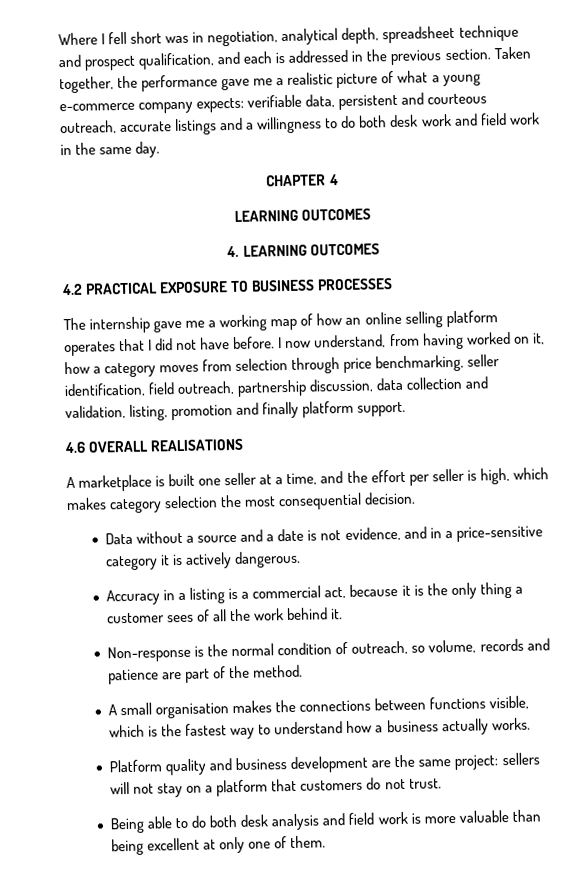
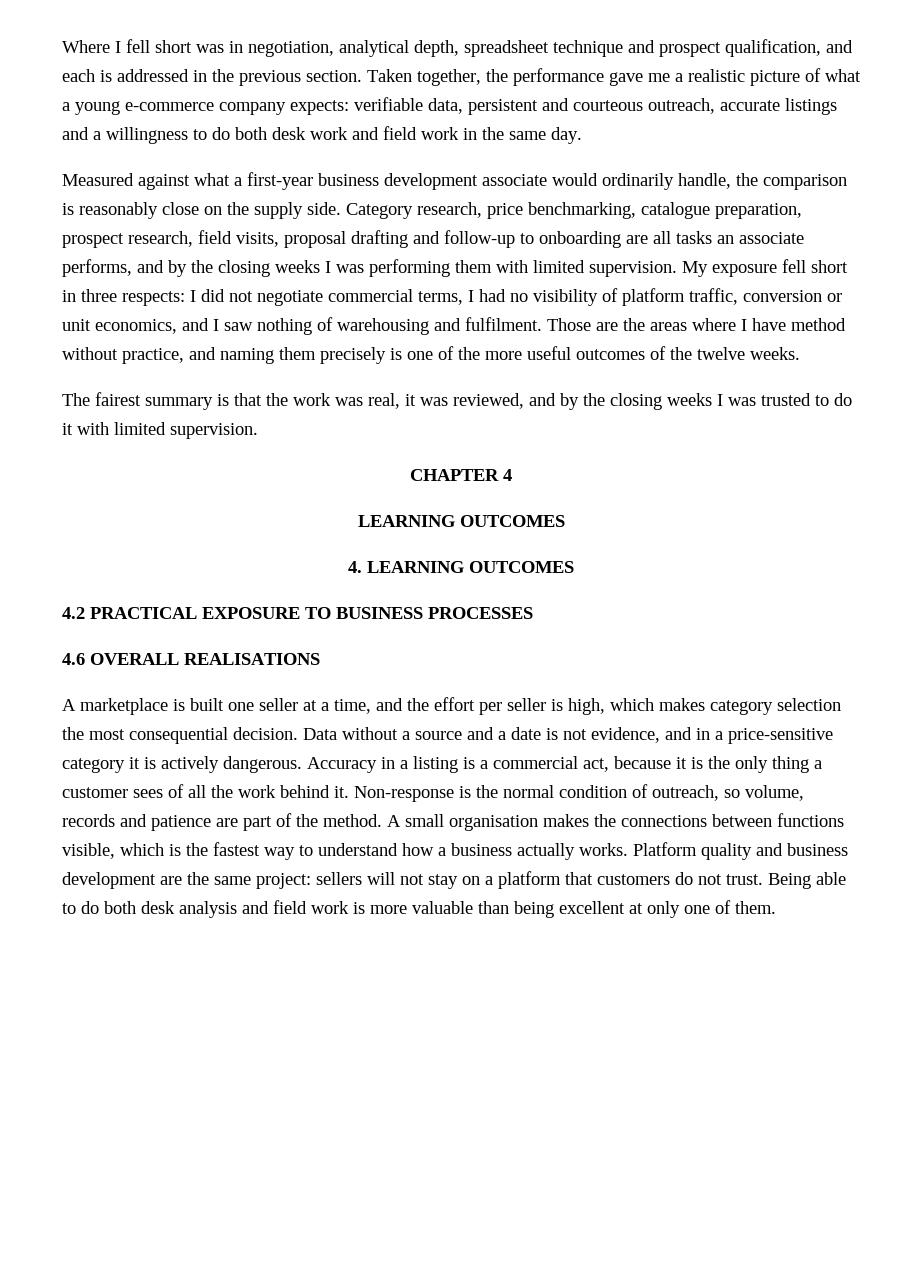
+ Measured against what a first-year business development associate would ordinarily handle, the comparison is reasonably close on the supply side. Category research, price benchmarking, catalogue preparation, prospect research, field visits, proposal drafting and follow-up to onboarding are all tasks an associate performs, and by the closing weeks I was performing them with limited supervision. My exposure fell short in three respects: I did not negotiate commercial terms, I had no visibility of platform traffic, conversion or unit economics, and I saw nothing of warehousing and fulfilment. Those are the areas where I have method without practice, and naming them precisely is one of the more useful outcomes of the twelve weeks.
+ The fairest summary is that the work was real, it was reviewed, and by the closing weeks I was trusted to do it with limited supervision.
- The internship gave me a working map of how an online selling platform operates that I did not have before. I now understand, from having worked on it, how a category moves from selection through price benchmarking, seller identification, field outreach, partnership discussion, data collection and validation, listing, promotion and finally platform support.
- A marketplace is built one seller at a time, and the effort per seller is high, which makes category selection the most consequential decision.
- Data without a source and a date is not evidence, and in a price-sensitive category it is actively dangerous.
- Accuracy in a listing is a commercial act, because it is the only thing a customer sees of all the work behind it.
- Non-response is the normal condition of outreach, so volume, records and patience are part of the method.
- A small organisation makes the connections between functions visible, which is the fastest way to understand how a business actually works.
- Platform quality and business development are the same project:
+ A marketplace is built one seller at a time, and the effort per seller is high, which makes category selection the most consequential decision. Data without a source and a date is not evidence, and in a price-sensitive category it is actively dangerous. Accuracy in a listing is a commercial act, because it is the only thing a customer sees of all the work behind it. Non-response is the normal condition of outreach, so volume, records and patience are part of the method. A small organisation makes the connections between functions visible, which is the fastest way to understand how a business actually works. Platform quality and business development are the same project:
- sellers will not stay on a platform that customers do not trust.
- Being able to do both desk analysis and field work is more valuable than being excellent at only one of them.
+ sellers will not stay on a platform that customers do not trust. Being able to do both desk analysis and field work is more valuable than being excellent at only one of them.

